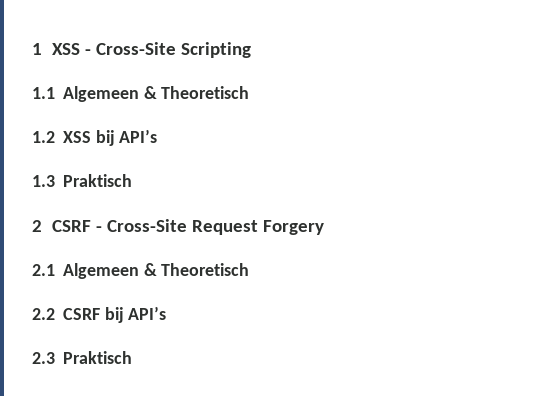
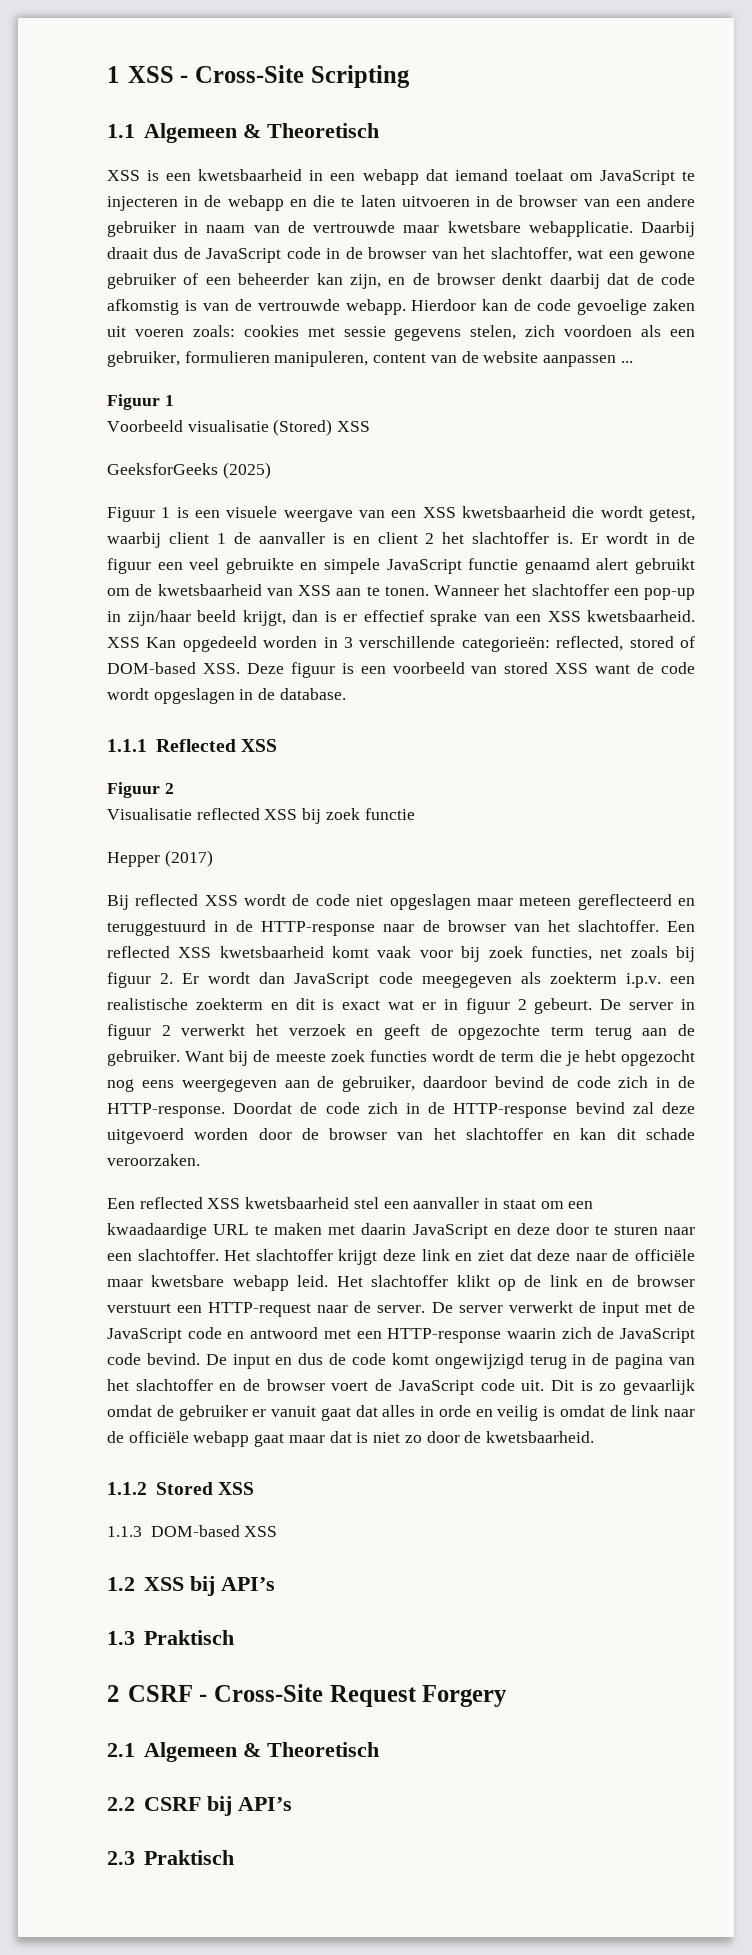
+ XSS is een kwetsbaarheid in een webapp dat iemand toelaat om JavaScript te injecteren in de webapp en die te laten uitvoeren in de browser van een andere gebruiker in naam van de vertrouwde maar kwetsbare webapplicatie. Daarbij draait dus de JavaScript code in de browser van het slachtoffer, wat een gewone gebruiker of een beheerder kan zijn, en de browser denkt daarbij dat de code afkomstig is van de vertrouwde webapp. Hierdoor kan de code gevoelige zaken uit voeren zoals: cookies met sessie gegevens stelen, zich voordoen als een gebruiker, formulieren manipuleren, content van de website aanpassen ...
+ Figuur 1
+ Voorbeeld visualisatie (Stored) XSS
+ GeeksforGeeks (2025)
+ Figuur 1 is een visuele weergave van een XSS kwetsbaarheid die wordt getest, waarbij client 1 de aanvaller is en client 2 het slachtoffer is. Er wordt in de figuur een veel gebruikte en simpele JavaScript functie genaamd alert gebruikt om de kwetsbaarheid van XSS aan te tonen. Wanneer het slachtoffer een pop-up in zijn/haar beeld krijgt, dan is er effectief sprake van een XSS kwetsbaarheid. XSS Kan opgedeeld worden in 3 verschillende categorieën: reflected, stored of DOM-based XSS. Deze figuur is een voorbeeld van stored XSS want de code wordt opgeslagen in de database.
+ 1.1.1 Reflected XSS
+ Figuur 2
+ Visualisatie reflected XSS bij zoek functie
+ Hepper (2017)
+ Bij reflected XSS wordt de code niet opgeslagen maar meteen gereflecteerd en teruggestuurd in de HTTP-response naar de browser van het slachtoffer. Een reflected XSS kwetsbaarheid komt vaak voor bij zoek functies, net zoals bij figuur 2. Er wordt dan JavaScript code meegegeven als zoekterm i.p.v. een realistische zoekterm en dit is exact wat er in figuur 2 gebeurt. De server in figuur 2 verwerkt het verzoek en geeft de opgezochte term terug aan de gebruiker. Want bij de meeste zoek functies wordt de term die je hebt opgezocht nog eens weergegeven aan de gebruiker, daardoor bevind de code zich in de HTTP-response. Doordat de code zich in de HTTP-response bevind zal deze uitgevoerd worden door de browser van het slachtoffer en kan dit schade veroorzaken.
+ Een reflected XSS kwetsbaarheid stel een aanvaller in staat om een kwaadaardige URL te maken met daarin JavaScript en deze door te sturen naar een slachtoffer. Het slachtoffer krijgt deze link en ziet dat deze naar de officiële maar kwetsbare webapp leid. Het slachtoffer klikt op de link en de browser verstuurt een HTTP-request naar de server. De server verwerkt de input met de JavaScript code en antwoord met een HTTP-response waarin zich de JavaScript code bevind. De input en dus de code komt ongewijzigd terug in de pagina van het slachtoffer en de browser voert de JavaScript code uit. Dit is zo gevaarlijk omdat de gebruiker er vanuit gaat dat alles in orde en veilig is omdat de link naar de officiële webapp gaat maar dat is niet zo door de kwetsbaarheid.
+ 1.1.2 Stored XSS
+ 1.1.3 DOM-based XSS

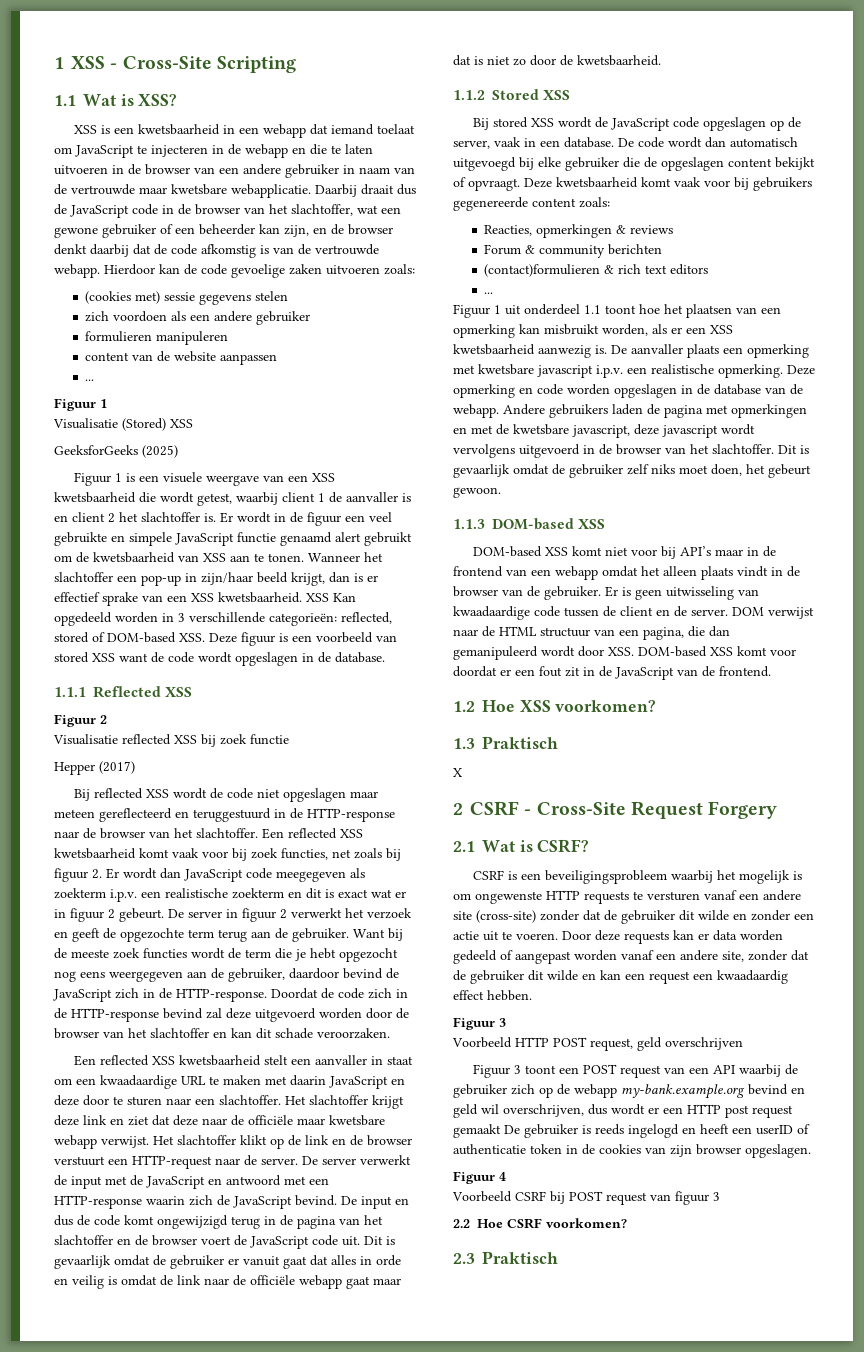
- 1.1 Algemeen & Theoretisch
+ 1.1 Wat is XSS?
- Hierdoor kan de code gevoelige zaken uit voeren zoals: cookies met sessie gegevens stelen, zich voordoen als een gebruiker, formulieren manipuleren, content van de website aanpassen ...
+ Hierdoor kan de code gevoelige zaken uitvoeren zoals:
+ (cookies met) sessie gegevens stelen
+ zich voordoen als een andere gebruiker
+ formulieren manipuleren
+ content van de website aanpassen
+ ...
- Voorbeeld visualisatie (Stored) XSS
+ Visualisatie (Stored) XSS
- Want bij de meeste zoek functies wordt de term die je hebt opgezocht nog eens weergegeven aan de gebruiker, daardoor bevind de code zich in de HTTP-response.
+ Want bij de meeste zoek functies wordt de term die je hebt opgezocht nog eens weergegeven aan de gebruiker, daardoor bevind de JavaScript zich in de HTTP-response.
- Een reflected XSS kwetsbaarheid stel een aanvaller in staat om een kwaadaardige URL te maken met daarin JavaScript en deze door te sturen naar een slachtoffer.
+ Een reflected XSS kwetsbaarheid stelt een aanvaller in staat om een kwaadaardige URL te maken met daarin JavaScript en deze door te sturen naar een slachtoffer.
- Het slachtoffer krijgt deze link en ziet dat deze naar de officiële maar kwetsbare webapp leid.
+ Het slachtoffer krijgt deze link en ziet dat deze naar de officiële maar kwetsbare webapp verwijst.
- De server verwerkt de input met de JavaScript code en antwoord met een HTTP-response waarin zich de JavaScript code bevind.
+ De server verwerkt de input met de JavaScript en antwoord met een HTTP-response waarin zich de JavaScript bevind.
- Dit is zo gevaarlijk omdat de gebruiker er vanuit gaat dat alles in orde en veilig is omdat de link naar de officiële webapp gaat maar dat is niet zo door de kwetsbaarheid.
+ Dit is gevaarlijk omdat de gebruiker er vanuit gaat dat alles in orde en veilig is omdat de link naar de officiële webapp gaat maar dat is niet zo door de kwetsbaarheid.
+ Bij stored XSS wordt de JavaScript code opgeslagen op de server, vaak in een database. De code wordt dan automatisch uitgevoegd bij elke gebruiker die de opgeslagen content bekijkt of opvraagt. Deze kwetsbaarheid komt vaak voor bij gebruikers gegenereerde content zoals:
+ Reacties, opmerkingen & reviews
+ Forum & community berichten
+ (contact)formulieren & rich text editors
+ ...
+ Figuur 1 uit onderdeel 1.1 toont hoe het plaatsen van een opmerking kan misbruikt worden, als er een XSS kwetsbaarheid aanwezig is. De aanvaller plaats een opmerking met kwetsbare javascript i.p.v. een realistische opmerking. Deze opmerking en code worden opgeslagen in de database van de webapp. Andere gebruikers laden de pagina met opmerkingen en met de kwetsbare javascript, deze javascript wordt vervolgens uitgevoerd in de browser van het slachtoffer. Dit is gevaarlijk omdat de gebruiker zelf niks moet doen, het gebeurt gewoon.
  1.1.3 DOM-based XSS
- 1.2 XSS bij API’s
+ DOM-based XSS komt niet voor bij API’s maar in de frontend van een webapp omdat het alleen plaats vindt in de browser van de gebruiker. Er is geen uitwisseling van kwaadaardige code tussen de client en de server. DOM verwijst naar de HTML structuur van een pagina, die dan gemanipuleerd wordt door XSS. DOM-based XSS komt voor doordat er een fout zit in de JavaScript van de frontend.
+ 1.2 Hoe XSS voorkomen?
+ X
- 2.1 Algemeen & Theoretisch
- 2.2 CSRF bij API’s
+ 2.1 Wat is CSRF?
+ CSRF is een beveiligingsprobleem waarbij het mogelijk is om ongewenste HTTP requests te versturen vanaf een andere site (cross-site) zonder dat de gebruiker dit wilde en zonder een actie uit te voeren. Door deze requests kan er data worden gedeeld of aangepast worden vanaf een andere site, zonder dat de gebruiker dit wilde en kan een request een kwaadaardig effect hebben.
+ Figuur 3
+ Voorbeeld HTTP POST request, geld overschrijven
+ Figuur 3 toont een POST request van een API waarbij de gebruiker zich op de webapp my-bank.example.org bevind en geld wil overschrijven, dus wordt er een HTTP post request gemaakt De gebruiker is reeds ingelogd en heeft een userID of authenticatie token in de cookies van zijn browser opgeslagen.
+ Figuur 4
+ Voorbeeld CSRF bij POST request van figuur 3
+ 2.2 Hoe CSRF voorkomen?

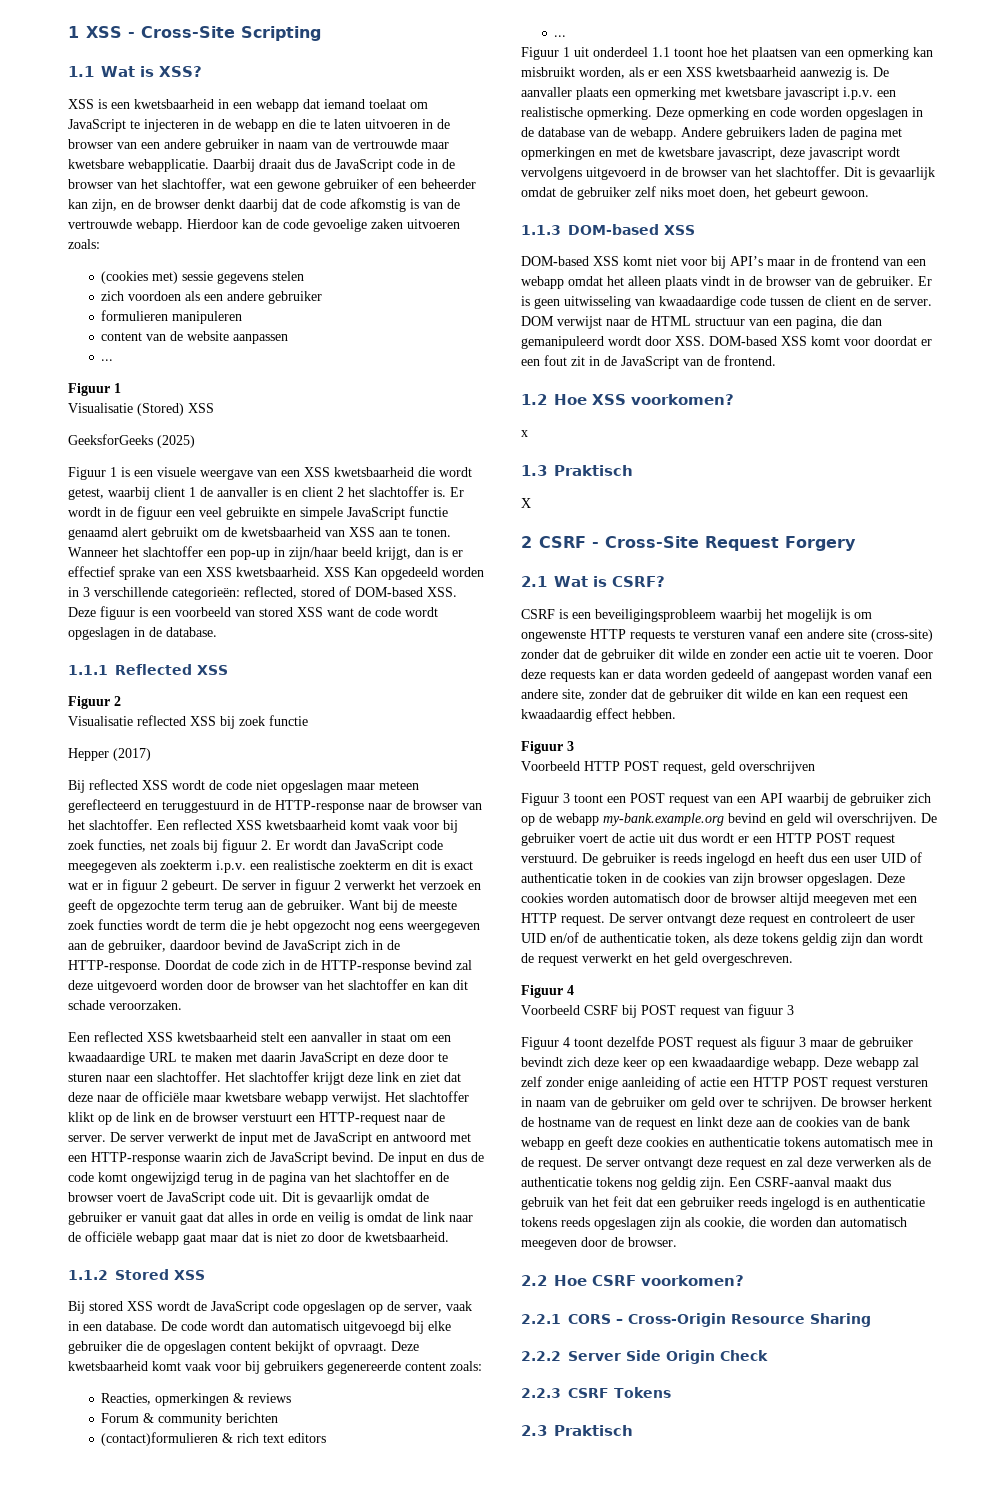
+ x
- Figuur 3 toont een POST request van een API waarbij de gebruiker zich op de webapp my-bank.example.org bevind en geld wil overschrijven, dus wordt er een HTTP post request gemaakt De gebruiker is reeds ingelogd en heeft een userID of authenticatie token in de cookies van zijn browser opgeslagen.
+ Figuur 3 toont een POST request van een API waarbij de gebruiker zich op de webapp my-bank.example.org bevind en geld wil overschrijven. De gebruiker voert de actie uit dus wordt er een HTTP POST request verstuurd. De gebruiker is reeds ingelogd en heeft dus een user UID of authenticatie token in de cookies van zijn browser opgeslagen. Deze cookies worden automatisch door de browser altijd meegeven met een HTTP request. De server ontvangt deze request en controleert de user UID en/of de authenticatie token, als deze tokens geldig zijn dan wordt de request verwerkt en het geld overgeschreven.
+ Figuur 4 toont dezelfde POST request als figuur 3 maar de gebruiker bevindt zich deze keer op een kwaadaardige webapp. Deze webapp zal zelf zonder enige aanleiding of actie een HTTP POST request versturen in naam van de gebruiker om geld over te schrijven. De browser herkent de hostname van de request en linkt deze aan de cookies van de bank webapp en geeft deze cookies en authenticatie tokens automatisch mee in de request. De server ontvangt deze request en zal deze verwerken als de authenticatie tokens nog geldig zijn. Een CSRF-aanval maakt dus gebruik van het feit dat een gebruiker reeds ingelogd is en authenticatie tokens reeds opgeslagen zijn als cookie, die worden dan automatisch meegeven door de browser.
  2.2 Hoe CSRF voorkomen?
+ 2.2.1 CORS – Cross-Origin Resource Sharing
+ 2.2.2 Server Side Origin Check
+ 2.2.3 CSRF Tokens

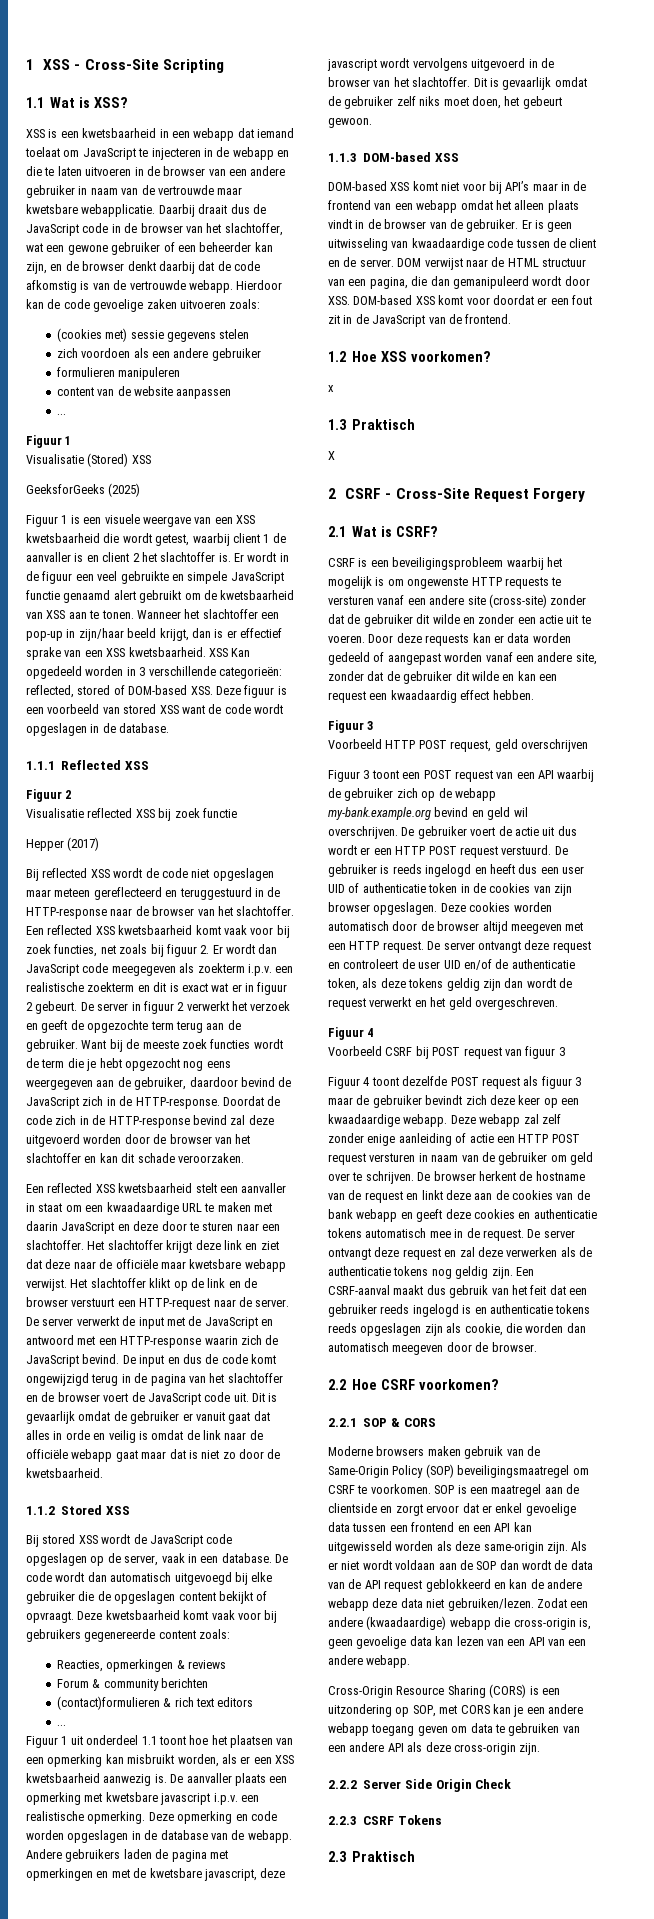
- 2.2.1 CORS – Cross-Origin Resource Sharing
+ 2.2.1 SOP & CORS
+ Moderne browsers maken gebruik van de Same-Origin Policy (SOP) beveiligingsmaatregel om CSRF te voorkomen. SOP is een maatregel aan de clientside en zorgt ervoor dat er enkel gevoelige data tussen een frontend en een API kan uitgewisseld worden als deze same-origin zijn. Als er niet wordt voldaan aan de SOP dan wordt de data van de API request geblokkeerd en kan de andere webapp deze data niet gebruiken/lezen. Zodat een andere (kwaadaardige) webapp die cross-origin is, geen gevoelige data kan lezen van een API van een andere webapp.
+ Cross-Origin Resource Sharing (CORS) is een uitzondering op SOP, met CORS kan je een andere webapp toegang geven om data te gebruiken van een andere API als deze cross-origin zijn.

